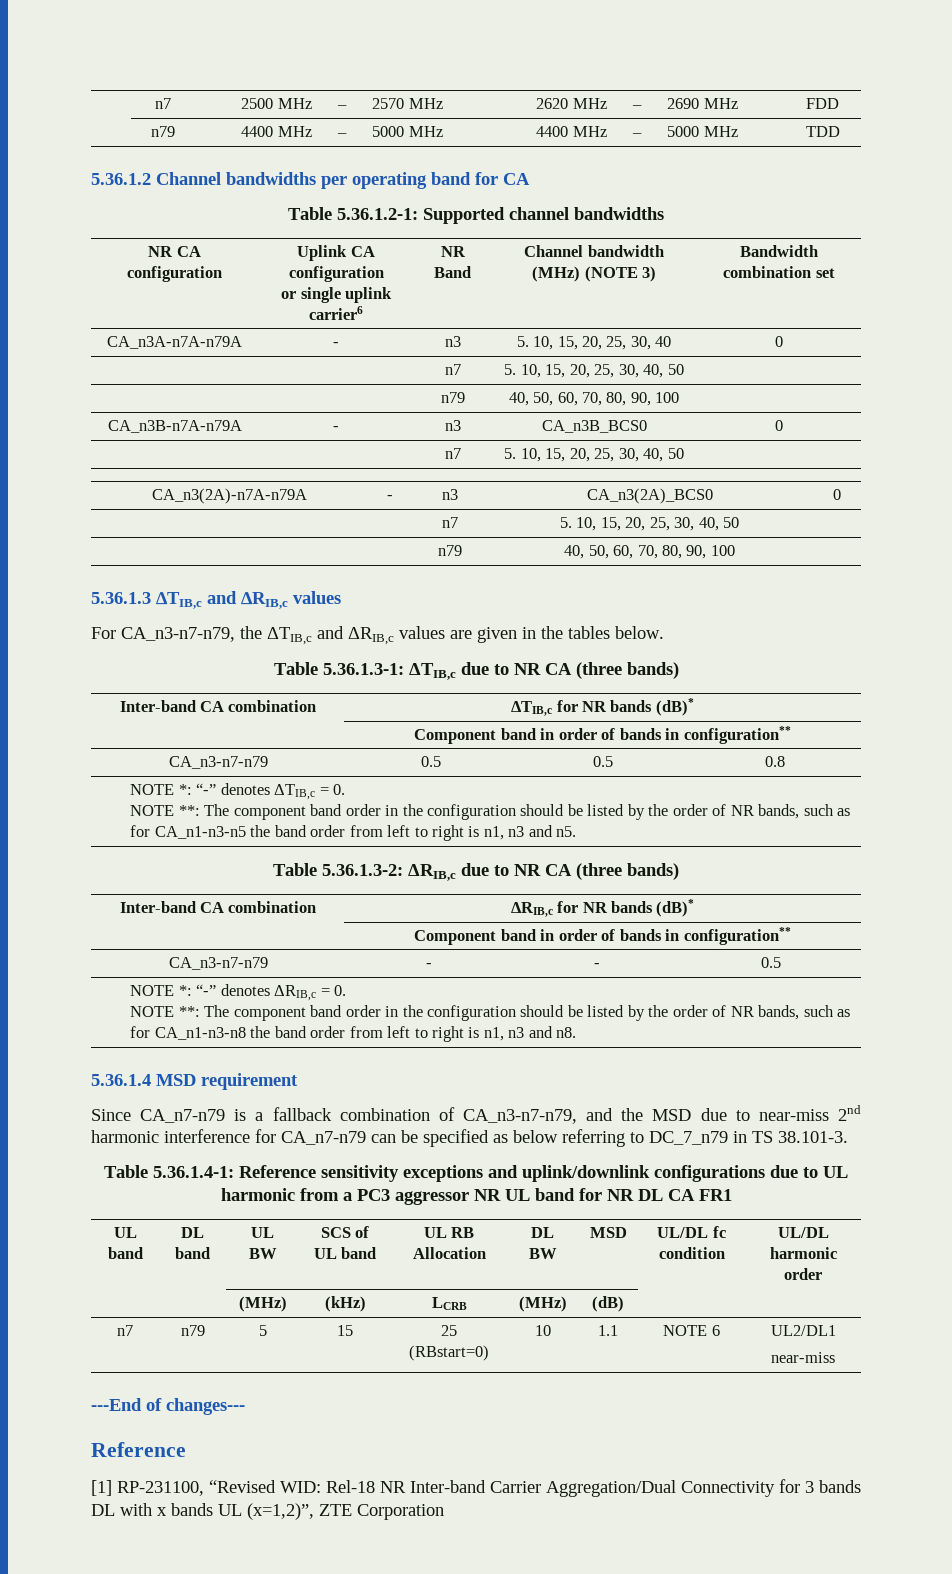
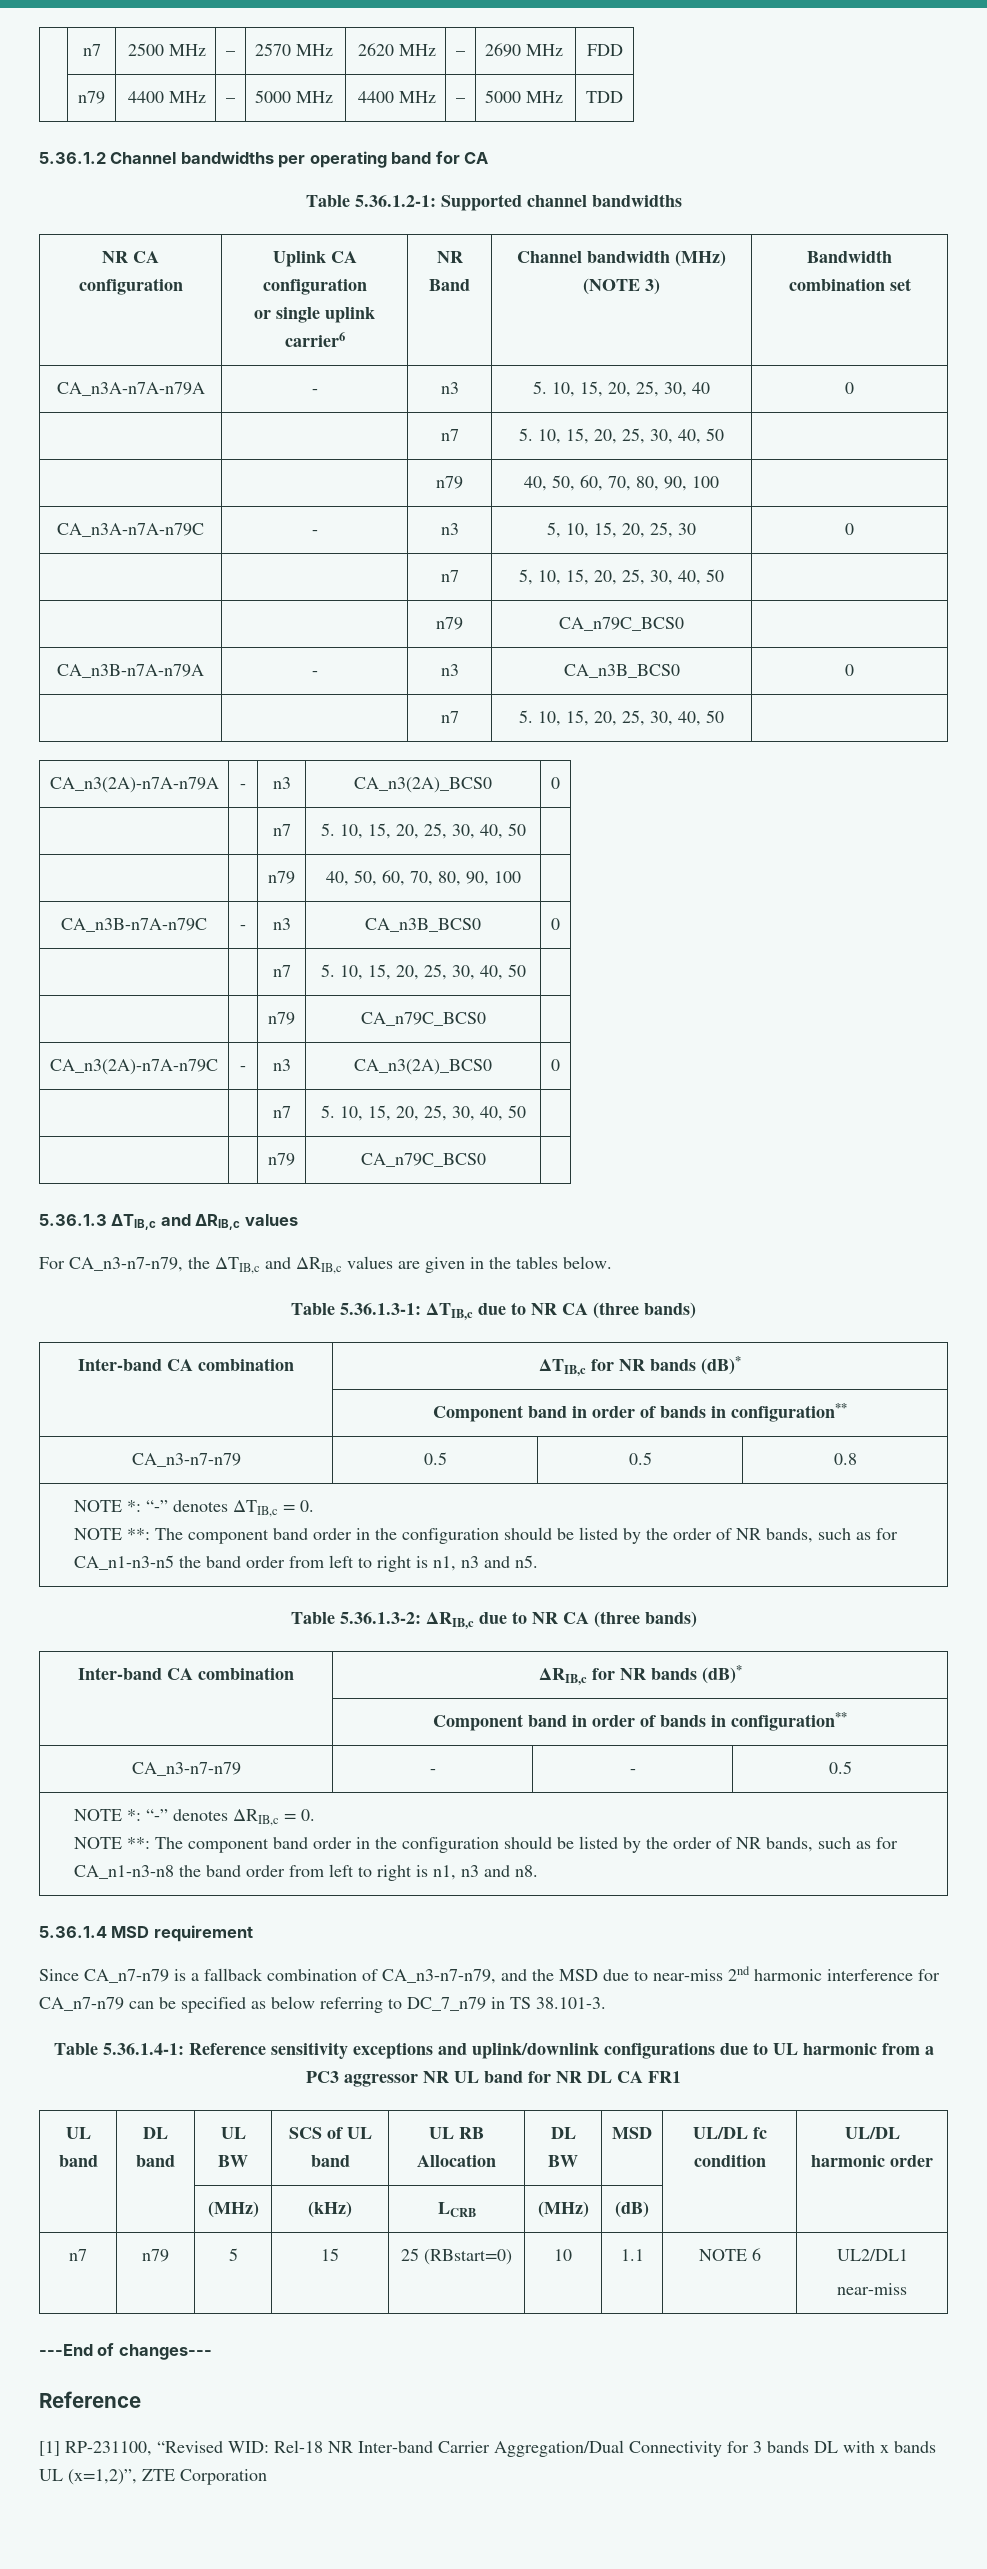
+ CA_n3A-n7A-n79C | - | n3 | 5, 10, 15, 20, 25, 30 | 0
+ | | n7 | 5, 10, 15, 20, 25, 30, 40, 50 |
+ | | n79 | CA_n79C_BCS0 |
+ CA_n3B-n7A-n79C | - | n3 | CA_n3B_BCS0 | 0
+ | | n7 | 5. 10, 15, 20, 25, 30, 40, 50 |
+ | | n79 | CA_n79C_BCS0 |
+ CA_n3(2A)-n7A-n79C | - | n3 | CA_n3(2A)_BCS0 | 0
+ | | n7 | 5. 10, 15, 20, 25, 30, 40, 50 |
+ | | n79 | CA_n79C_BCS0 |

